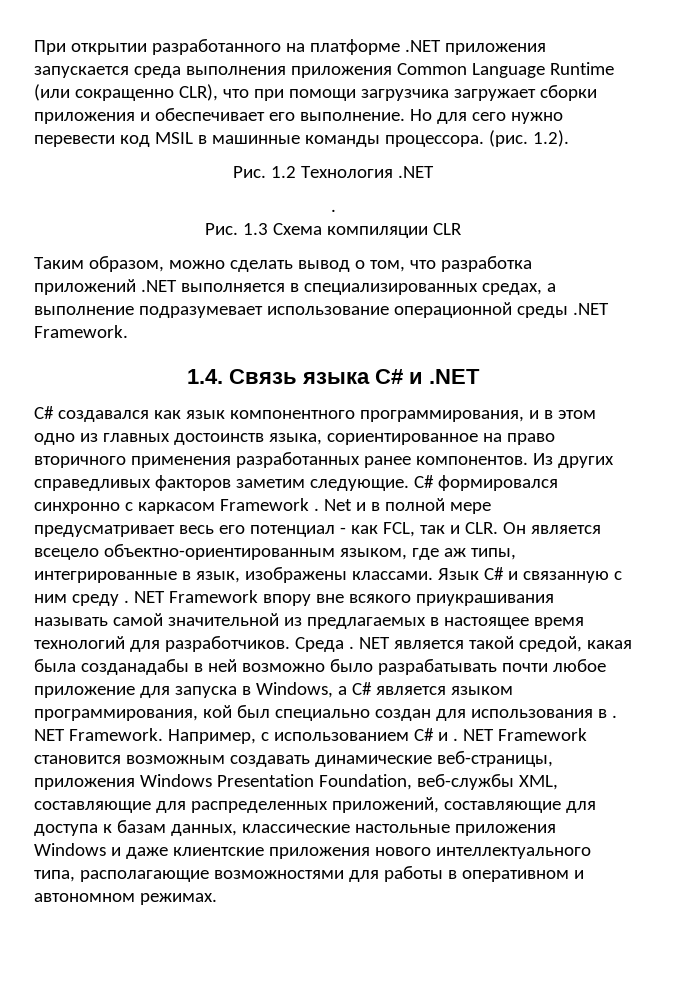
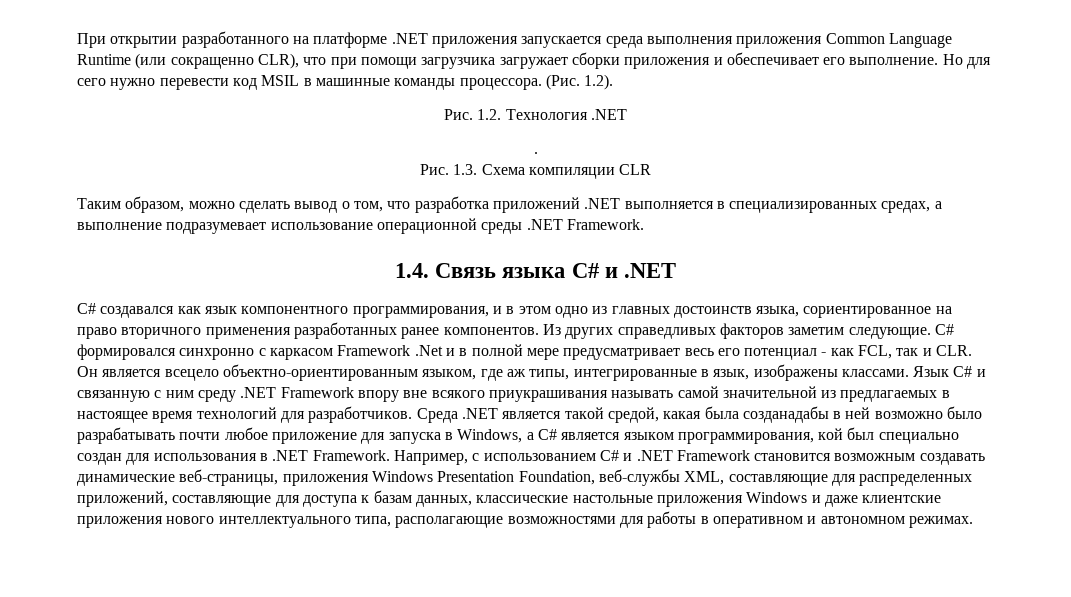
- (рис. 1.2).
+ (Рис. 1.2).
- Рис. 1.2 Технология .NET
+ Рис. 1.2. Технология .NET
- Рис. 1.3 Схема компиляции CLR
+ Рис. 1.3. Схема компиляции CLR
- C# формировался синхронно с каркасом Framework . Net и в полной мере предусматривает весь его потенциал - как FCL, так и CLR. Он является всецело объектно-ориентированным языком, где аж типы, интегрированные в язык, изображены классами.
+ C# формировался синхронно с каркасом Framework .Net и в полной мере предусматривает весь его потенциал - как FCL, так и CLR. Он является всецело объектно-ориентированным языком, где аж типы, интегрированные в язык, изображены классами.
- Язык C# и связанную с ним среду . NET Framework впору вне всякого приукрашивания называть самой значительной из предлагаемых в настоящее время технологий для разработчиков.
+ Язык C# и связанную с ним среду .NET Framework впору вне всякого приукрашивания называть самой значительной из предлагаемых в настоящее время технологий для разработчиков.
- Среда . NET является такой средой, какая была созданадабы в ней возможно было разрабатывать почти любое приложение для запуска в Windows, а C# является языком программирования, кой был специально создан для использования в . NET Framework.
+ Среда .NET является такой средой, какая была созданадабы в ней возможно было разрабатывать почти любое приложение для запуска в Windows, а C# является языком программирования, кой был специально создан для использования в .NET Framework.
- Например, с использованием C# и . NET Framework становится возможным создавать динамические веб-страницы, приложения Windows Presentation Foundation, веб-службы XML, составляющие для распределенных приложений, составляющие для доступа к базам данных, классические настольные приложения Windows и даже клиентские приложения нового интеллектуального типа, располагающие возможностями для работы в оперативном и автономном режимах.
+ Например, с использованием C# и .NET Framework становится возможным создавать динамические веб-страницы, приложения Windows Presentation Foundation, веб-службы XML, составляющие для распределенных приложений, составляющие для доступа к базам данных, классические настольные приложения Windows и даже клиентские приложения нового интеллектуального типа, располагающие возможностями для работы в оперативном и автономном режимах.

